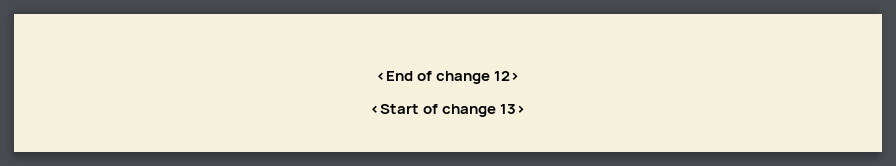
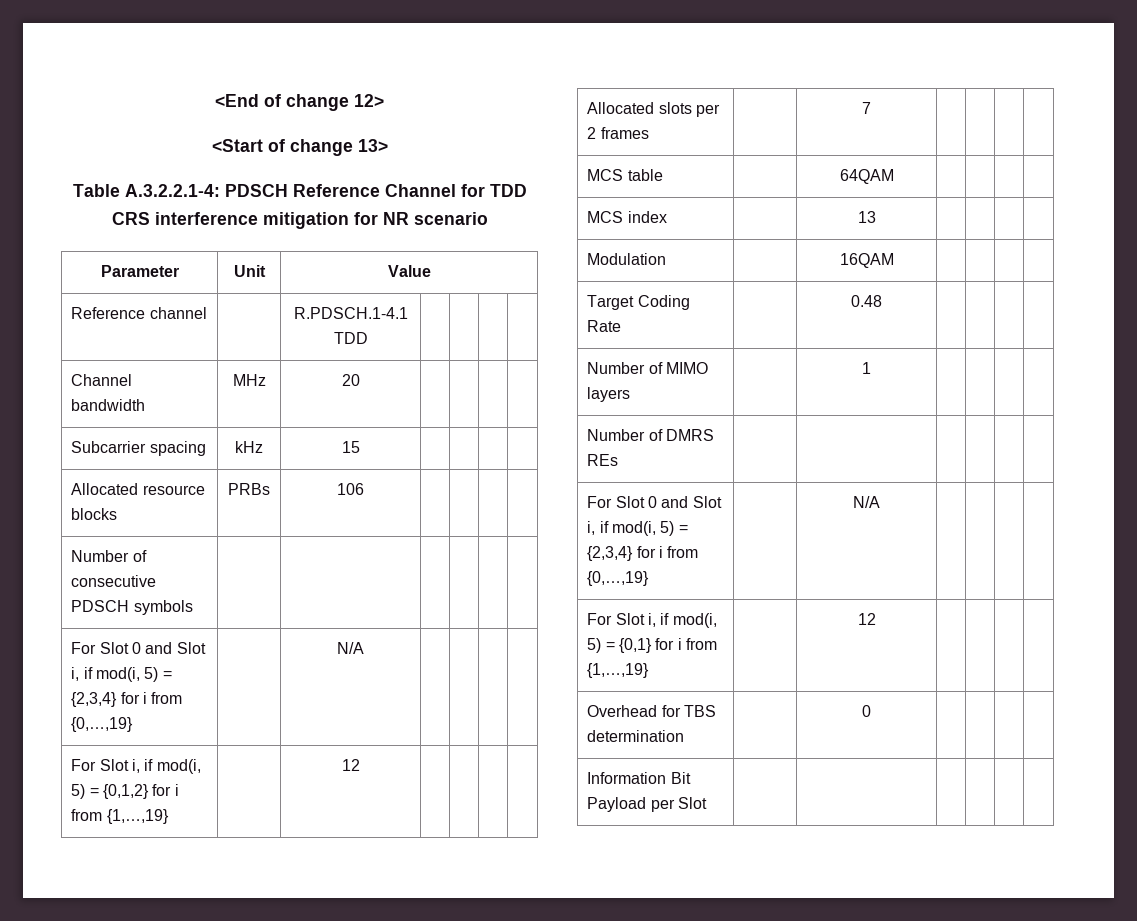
+ Table A.3.2.2.1-4: PDSCH Reference Channel for TDD CRS interference mitigation for NR scenario
+ Parameter | Unit | Value
+ Reference channel | | R.PDSCH.1-4.1 TDD | | | |
+ Channel bandwidth | MHz | 20 | | | |
+ Subcarrier spacing | kHz | 15 | | | |
+ Allocated resource blocks | PRBs | 106 | | | |
+ Number of consecutive PDSCH symbols | | | | | |
+ For Slot 0 and Slot i, if mod(i, 5) = {2,3,4} for i from {0,…,19} | | N/A | | | |
+ For Slot i, if mod(i, 5) = {0,1,2} for i from {1,…,19} | | 12 | | | |
+ Allocated slots per 2 frames | | 7 | | | |
+ MCS table | | 64QAM | | | |
+ MCS index | | 13 | | | |
+ Modulation | | 16QAM | | | |
+ Target Coding Rate | | 0.48 | | | |
+ Number of MIMO layers | | 1 | | | |
+ Number of DMRS REs | | | | | |
+ For Slot 0 and Slot i, if mod(i, 5) = {2,3,4} for i from {0,…,19} | | N/A | | | |
+ For Slot i, if mod(i, 5) = {0,1} for i from {1,…,19} | | 12 | | | |
+ Overhead for TBS determination | | 0 | | | |
+ Information Bit Payload per Slot | | | | | |

